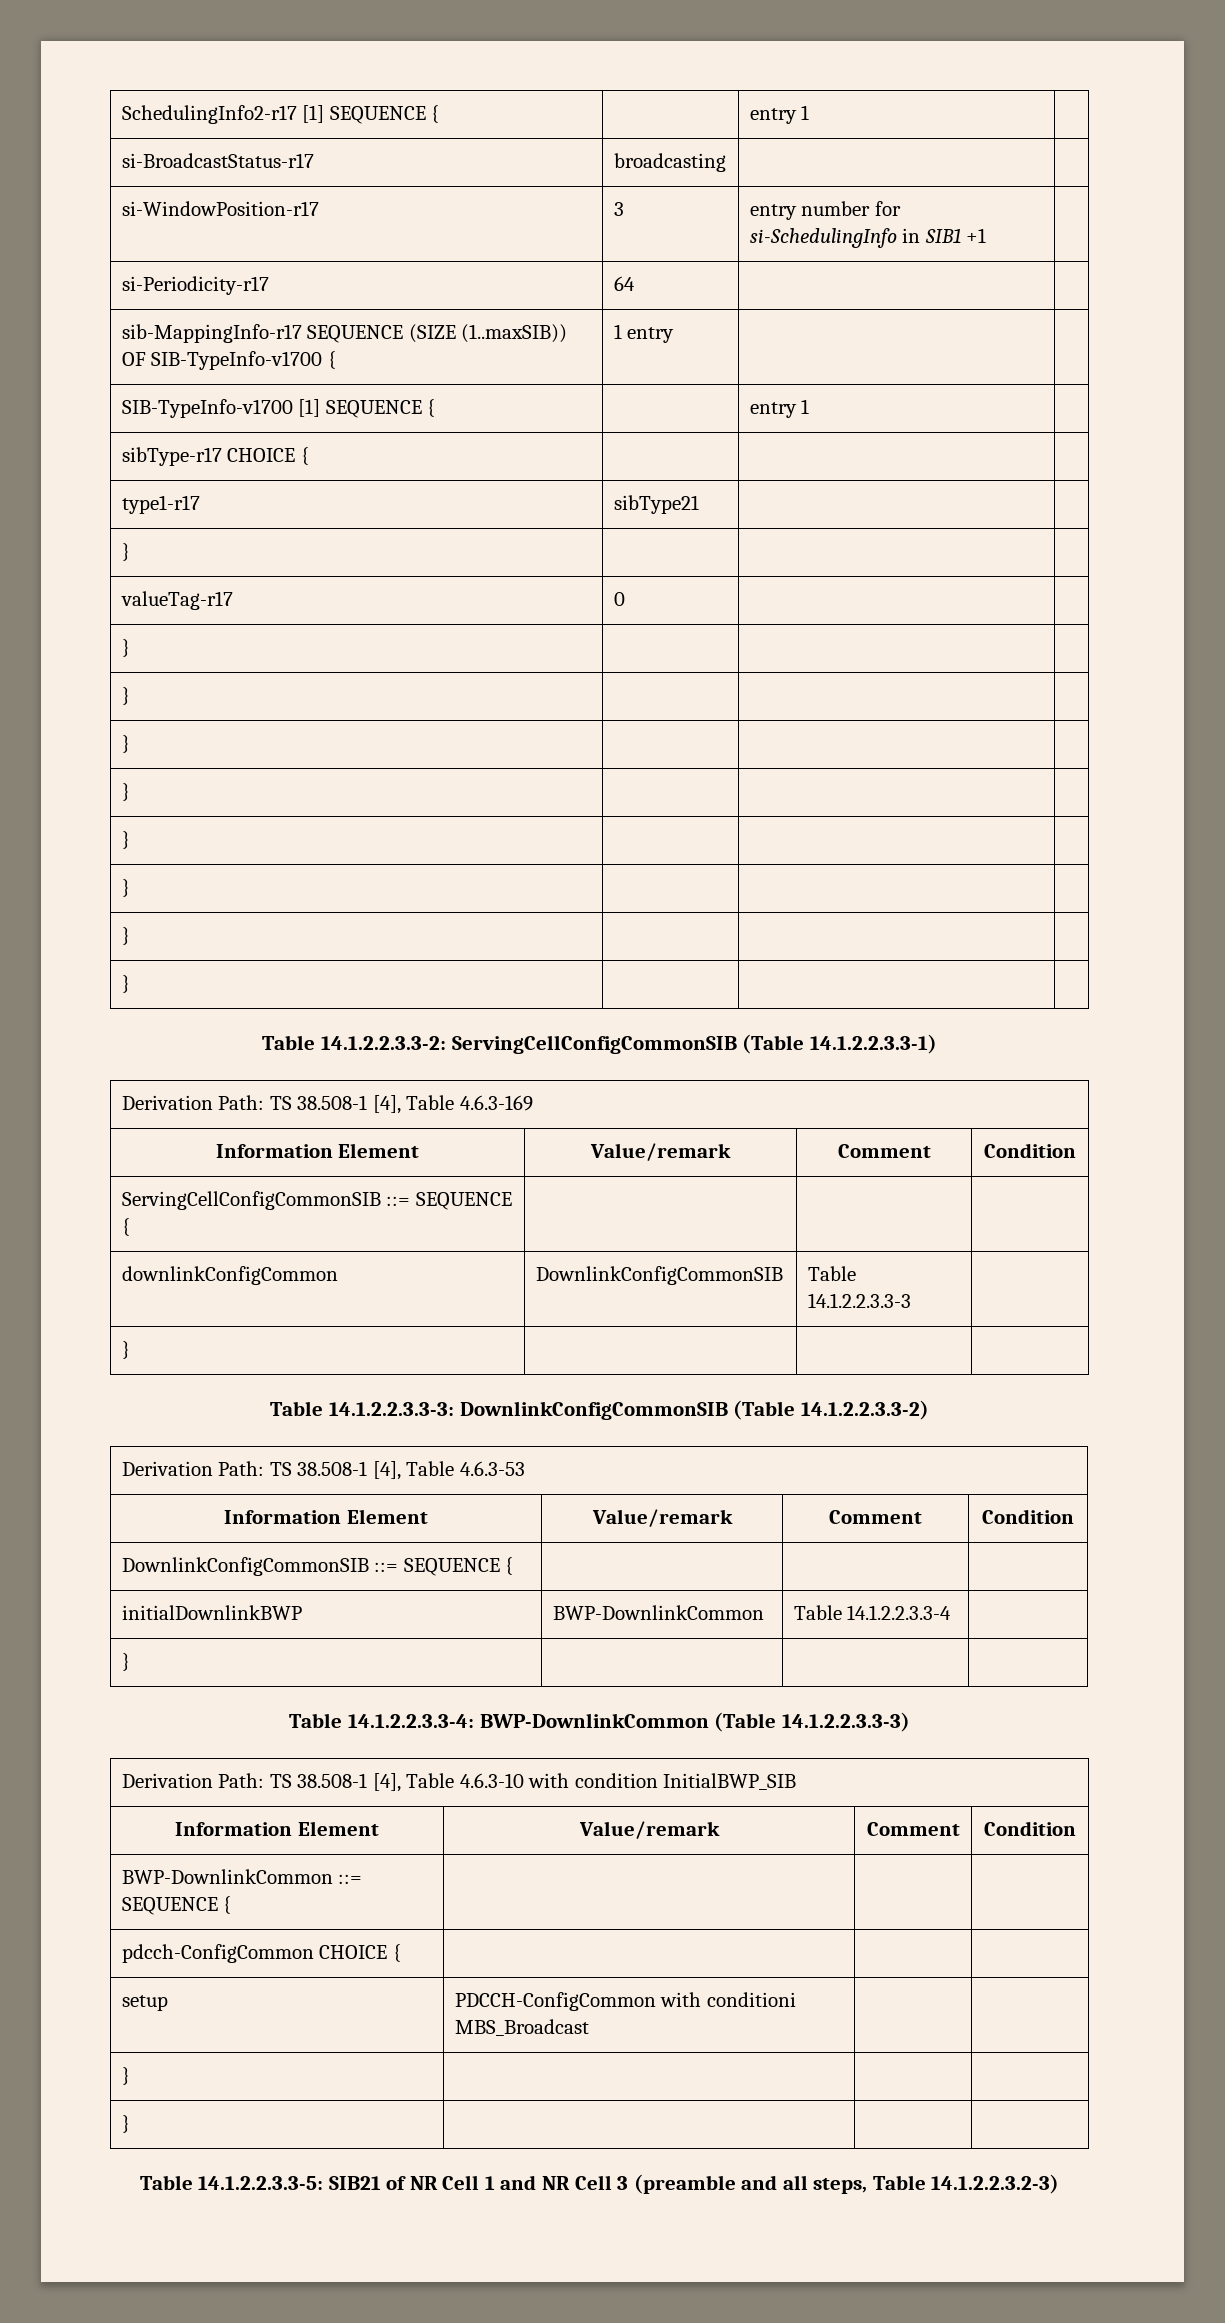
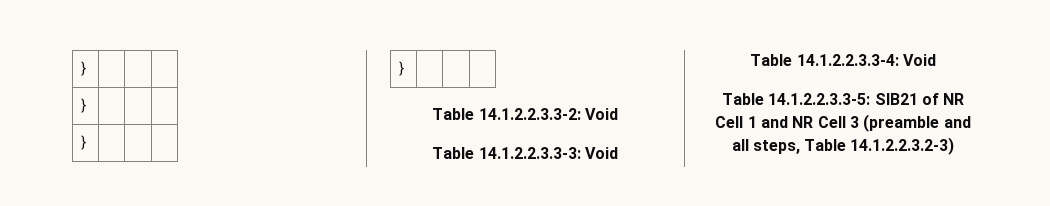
- SchedulingInfo2-r17 [1] SEQUENCE { | | entry 1 |
- si-BroadcastStatus-r17 | broadcasting | |
- si-WindowPosition-r17 | 3 | entry number for si-SchedulingInfo in SIB1 +1 |
- si-Periodicity-r17 | 64 | |
- sib-MappingInfo-r17 SEQUENCE (SIZE (1..maxSIB)) OF SIB-TypeInfo-v1700 { | 1 entry | |
- SIB-TypeInfo-v1700 [1] SEQUENCE { | | entry 1 |
- sibType-r17 CHOICE { | | |
- type1-r17 | sibType21 | |
- } | | |
- valueTag-r17 | 0 | |
- } | | |
- } | | |
- } | | |
- } | | |
- Table 14.1.2.2.3.3-2: ServingCellConfigCommonSIB (Table 14.1.2.2.3.3-1)
- Derivation Path: TS 38.508-1 [4], Table 4.6.3-169
- Information Element | Value/remark | Comment | Condition
- ServingCellConfigCommonSIB ::= SEQUENCE { | | |
- downlinkConfigCommon | DownlinkConfigCommonSIB | Table 14.1.2.2.3.3-3 |
- } | | |
- Table 14.1.2.2.3.3-3: DownlinkConfigCommonSIB (Table 14.1.2.2.3.3-2)
- Derivation Path: TS 38.508-1 [4], Table 4.6.3-53
- Information Element | Value/remark | Comment | Condition
- DownlinkConfigCommonSIB ::= SEQUENCE { | | |
- initialDownlinkBWP | BWP-DownlinkCommon | Table 14.1.2.2.3.3-4 |
- } | | |
- Table 14.1.2.2.3.3-4: BWP-DownlinkCommon (Table 14.1.2.2.3.3-3)
- Derivation Path: TS 38.508-1 [4], Table 4.6.3-10 with condition InitialBWP_SIB
- Information Element | Value/remark | Comment | Condition
- BWP-DownlinkCommon ::= SEQUENCE { | | |
- pdcch-ConfigCommon CHOICE { | | |
- setup | PDCCH-ConfigCommon with conditioni MBS_Broadcast | |
- } | | |
- } | | |
+ Table 14.1.2.2.3.3-2: Void
+ Table 14.1.2.2.3.3-3: Void
+ Table 14.1.2.2.3.3-4: Void

